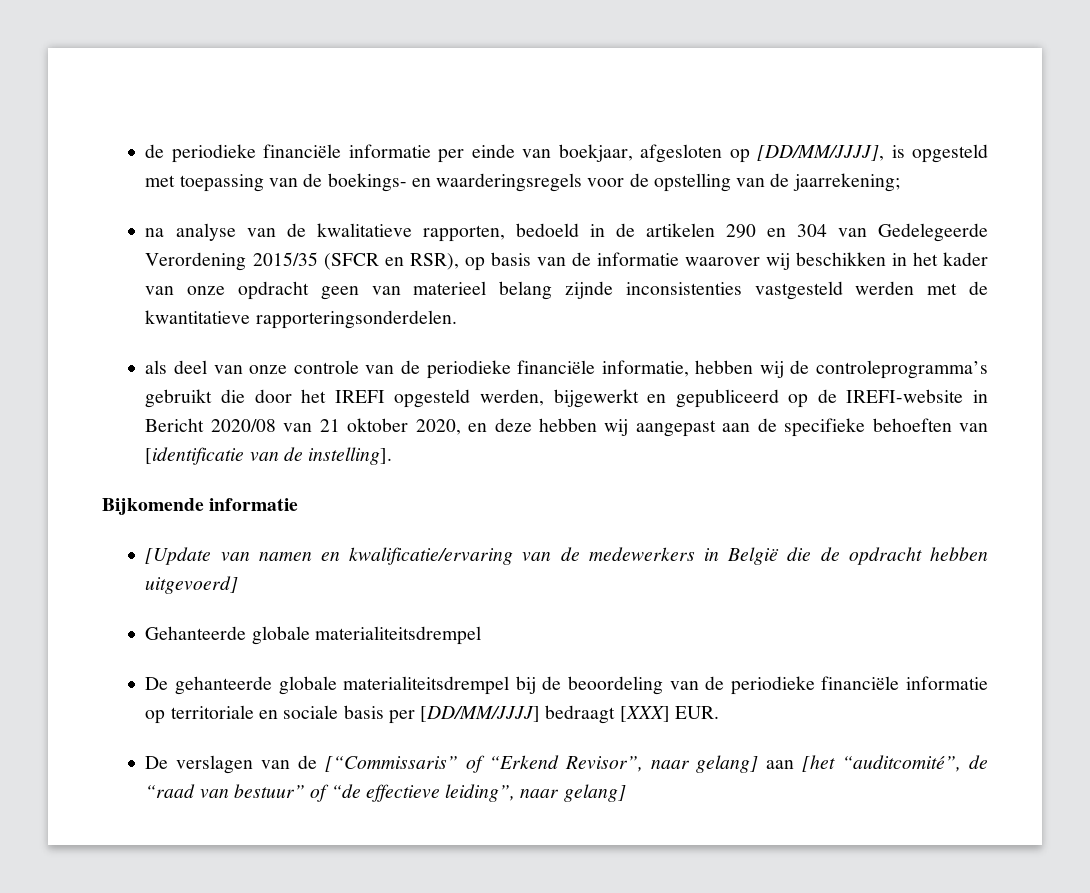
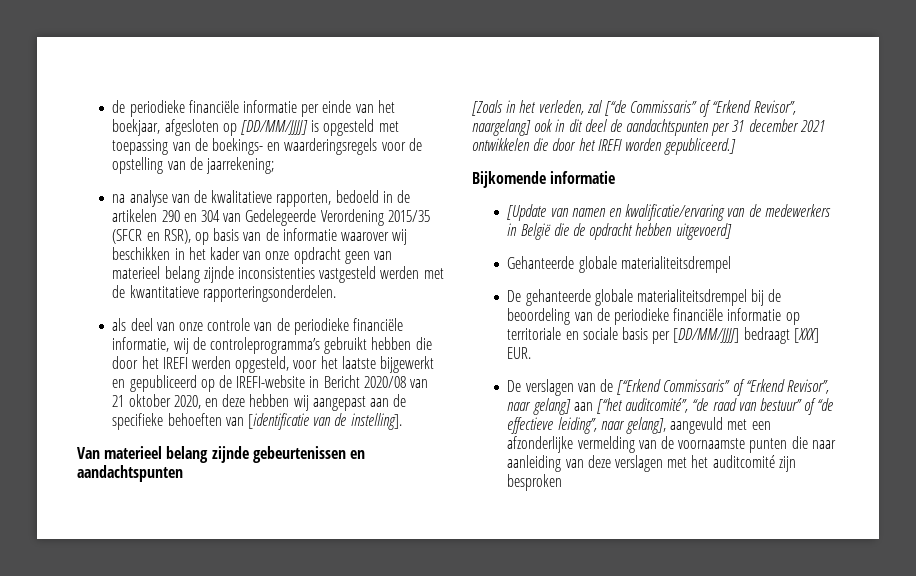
- de periodieke financiële informatie per einde van boekjaar, afgesloten op [DD/MM/JJJJ], is opgesteld met toepassing van de boekings- en waarderingsregels voor de opstelling van de jaarrekening;
+ de periodieke financiële informatie per einde van het boekjaar, afgesloten op [DD/MM/JJJJ] is opgesteld met toepassing van de boekings- en waarderingsregels voor de opstelling van de jaarrekening;
- als deel van onze controle van de periodieke financiële informatie, hebben wij de controleprogramma’s gebruikt die door het IREFI opgesteld werden, bijgewerkt en gepubliceerd op de IREFI-website in Bericht 2020/08 van 21 oktober 2020, en deze hebben wij aangepast aan de specifieke behoeften van [identificatie van de instelling].
+ als deel van onze controle van de periodieke financiële informatie, wij de controleprogramma’s gebruikt hebben die door het IREFI werden opgesteld, voor het laatste bijgewerkt en gepubliceerd op de IREFI-website in Bericht 2020/08 van 21 oktober 2020, en deze hebben wij aangepast aan de specifieke behoeften van [identificatie van de instelling].
+ Van materieel belang zijnde gebeurtenissen en aandachtspunten
+ [Zoals in het verleden, zal [“de Commissaris” of “Erkend Revisor”, naargelang] ook in dit deel de aandachtspunten per 31 december 2021 ontwikkelen die door het IREFI worden gepubliceerd.]
- De verslagen van de [“Commissaris” of “Erkend Revisor”, naar gelang] aan [het “auditcomité”, de “raad van bestuur” of “de effectieve leiding”, naar gelang]
+ De verslagen van de [“Erkend Commissaris” of “Erkend Revisor”, naar gelang] aan [“het auditcomité”, “de raad van bestuur” of “de effectieve leiding”, naar gelang], aangevuld met een afzonderlijke vermelding van de voornaamste punten die naar aanleiding van deze verslagen met het auditcomité zijn besproken

